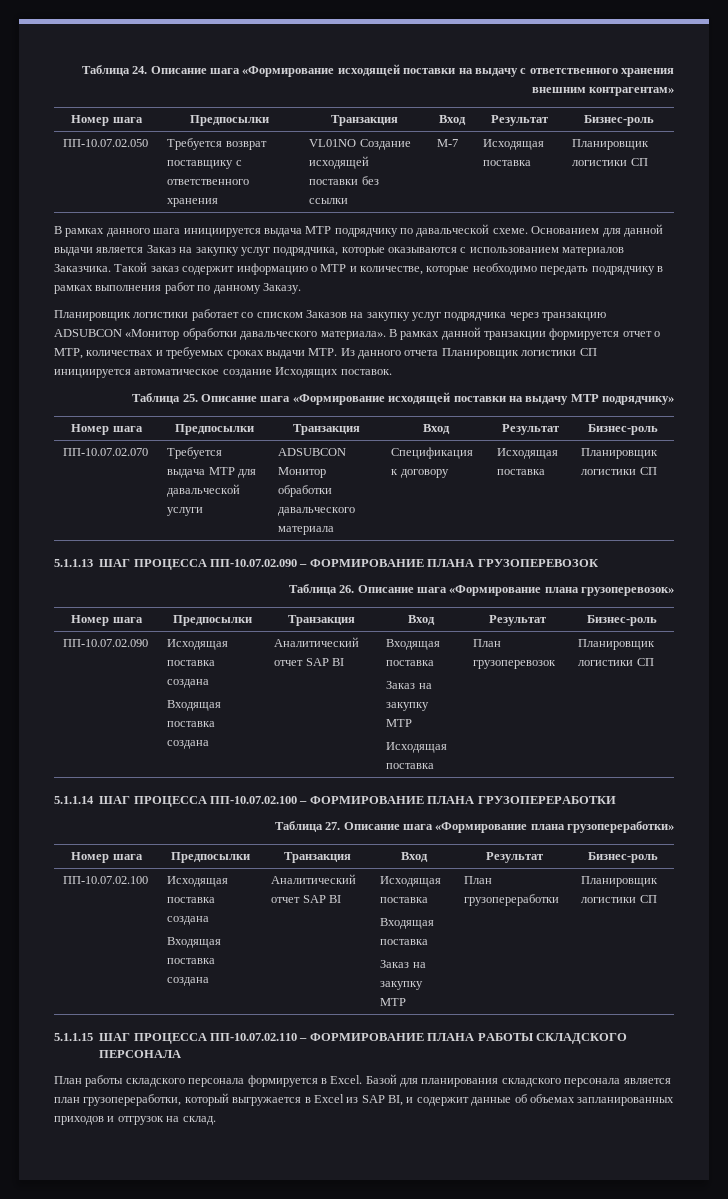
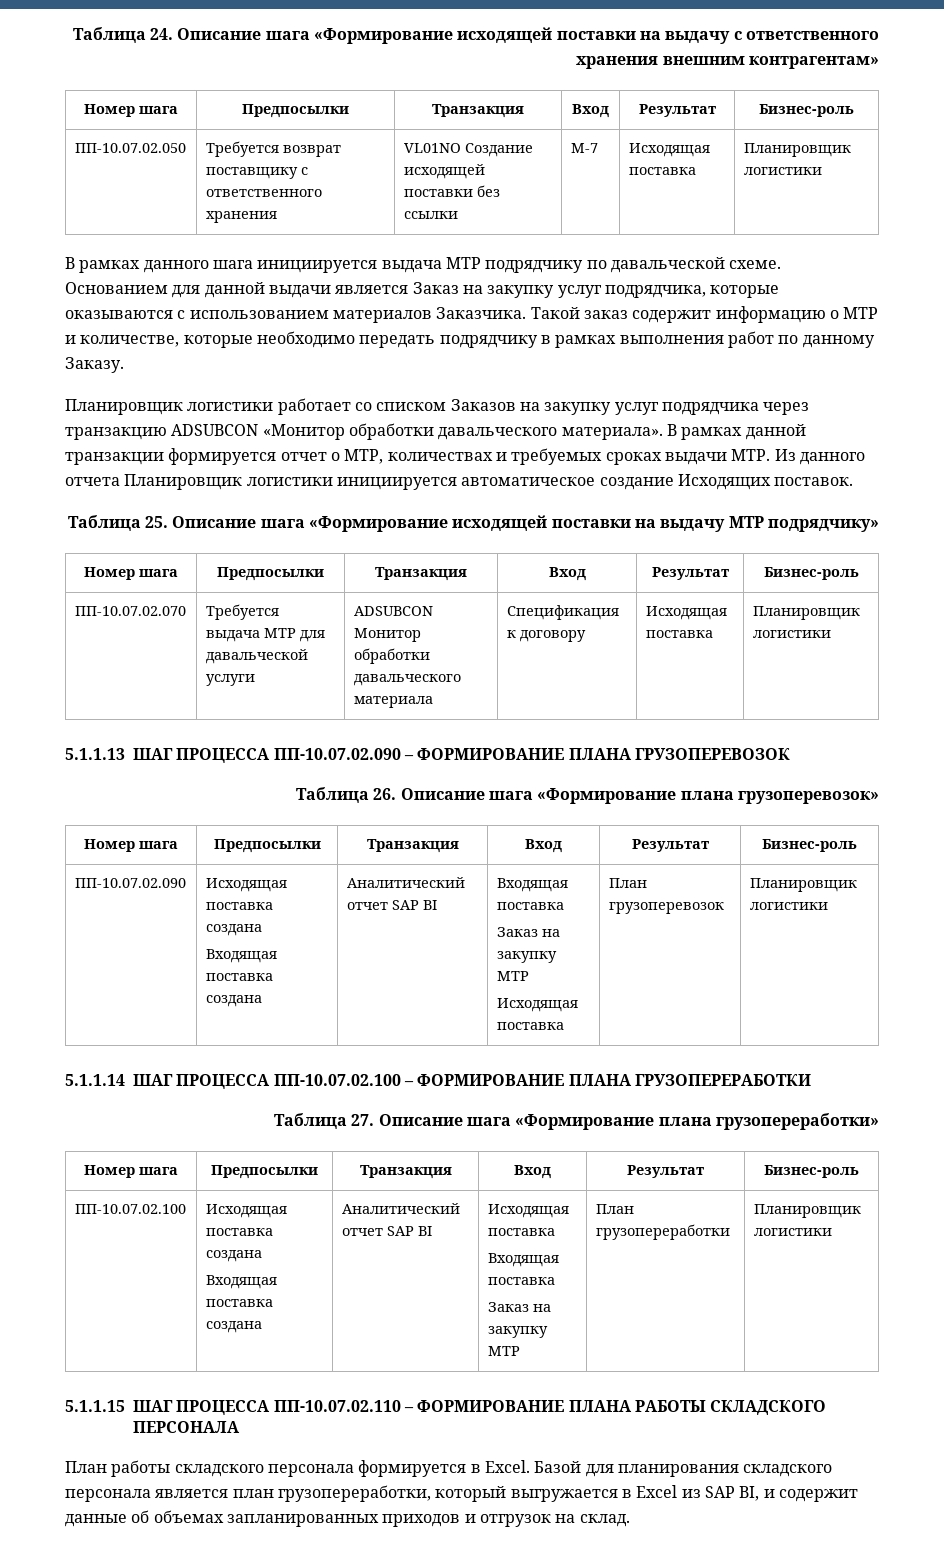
- ПП-10.07.02.050 | Требуется возврат поставщику с ответственного хранения | VL01NO Создание исходящей поставки без ссылки | М-7 | Исходящая поставка | Планировщик логистики СП
+ ПП-10.07.02.050 | Требуется возврат поставщику с ответственного хранения | VL01NO Создание исходящей поставки без ссылки | М-7 | Исходящая поставка | Планировщик логистики
- В рамках данной транзакции формируется отчет о МТР, количествах и требуемых сроках выдачи МТР. Из данного отчета Планировщик логистики СП инициируется автоматическое создание Исходящих поставок.
+ В рамках данной транзакции формируется отчет о МТР, количествах и требуемых сроках выдачи МТР. Из данного отчета Планировщик логистики инициируется автоматическое создание Исходящих поставок.
- ПП-10.07.02.070 | Требуется выдача МТР для давальческой услуги | ADSUBCON Монитор обработки давальческого материала | Спецификация к договору | Исходящая поставка | Планировщик логистики СП
+ ПП-10.07.02.070 | Требуется выдача МТР для давальческой услуги | ADSUBCON Монитор обработки давальческого материала | Спецификация к договору | Исходящая поставка | Планировщик логистики
  ПП-10.07.02.090 | Исходящая поставка создана
  Входящая поставка создана | Аналитический отчет SAP BI | Входящая поставка
  Заказ на закупку МТР
- Исходящая поставка | План грузоперевозок | Планировщик логистики СП
+ Исходящая поставка | План грузоперевозок | Планировщик логистики
  ПП-10.07.02.100 | Исходящая поставка создана
  Входящая поставка создана | Аналитический отчет SAP BI | Исходящая поставка
  Входящая поставка
- Заказ на закупку МТР | План грузопереработки | Планировщик логистики СП
+ Заказ на закупку МТР | План грузопереработки | Планировщик логистики

